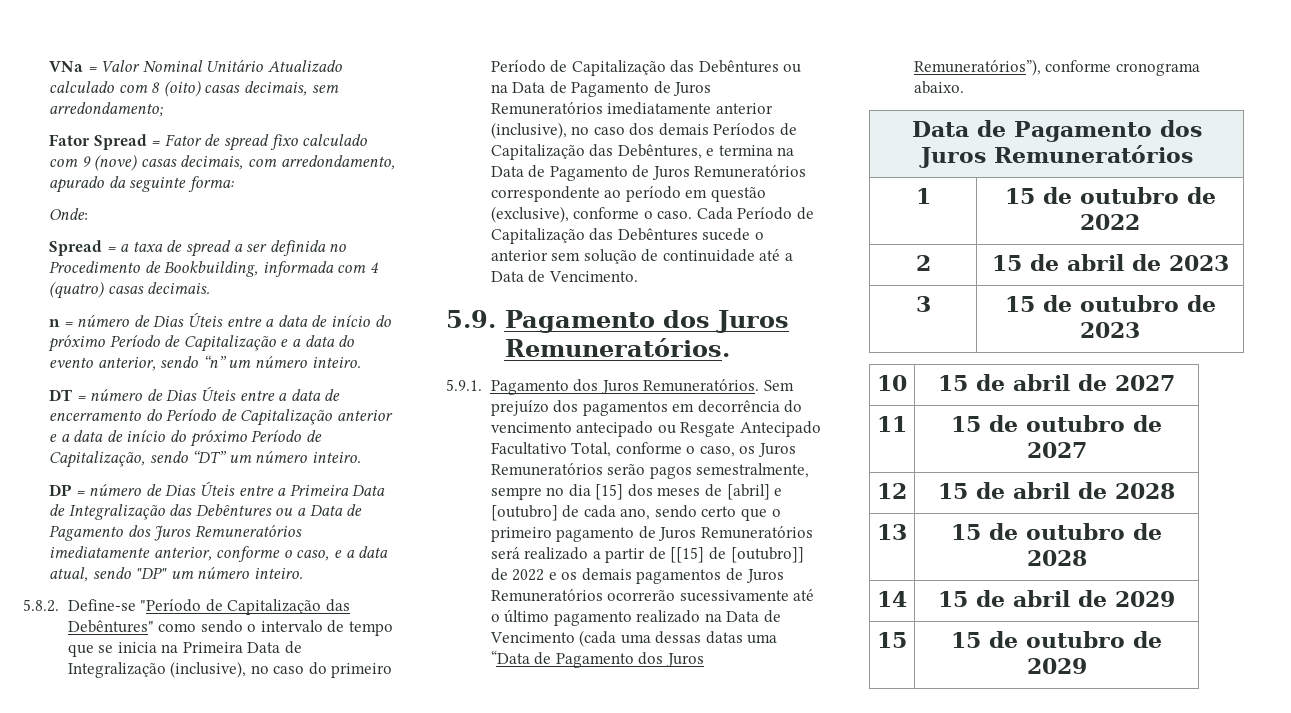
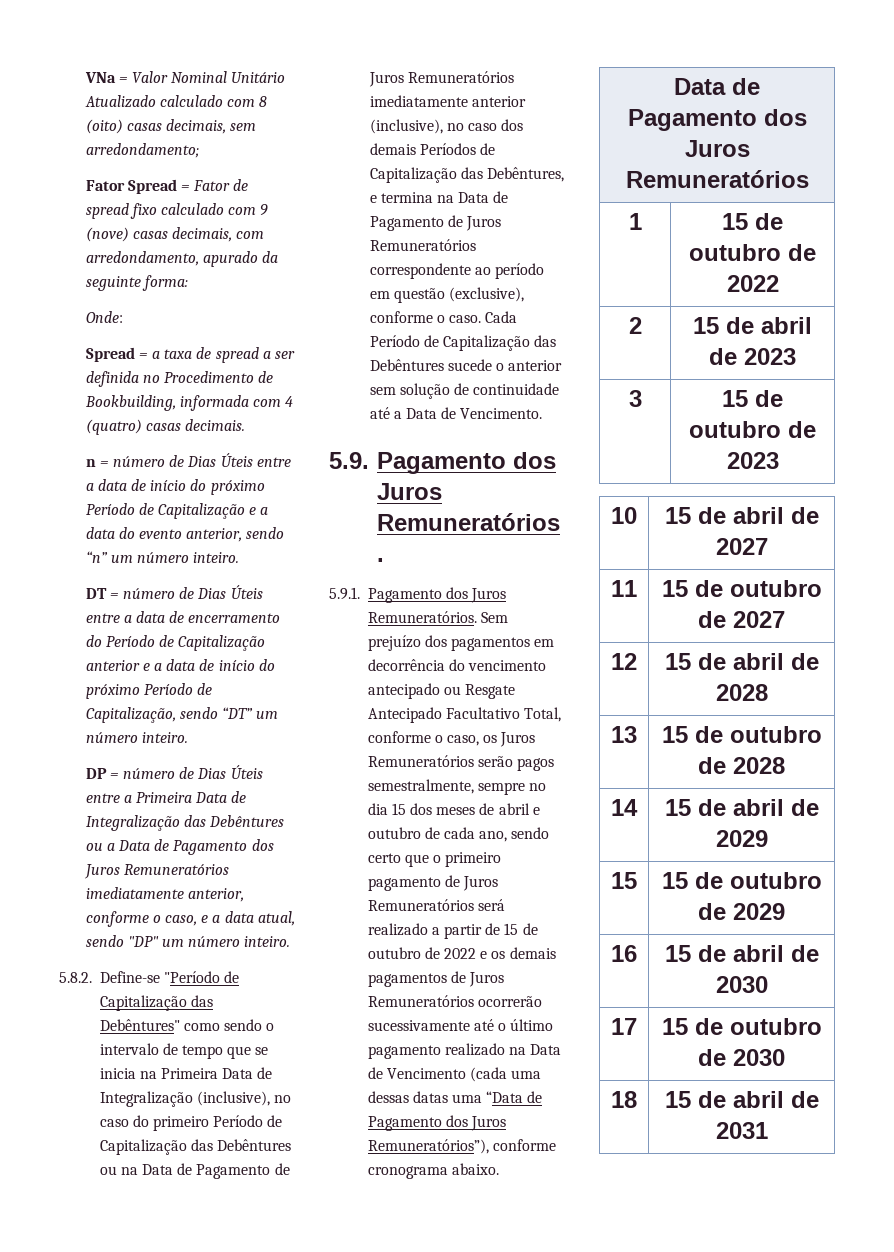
- Sem prejuízo dos pagamentos em decorrência do vencimento antecipado ou Resgate Antecipado Facultativo Total, conforme o caso, os Juros Remuneratórios serão pagos semestralmente, sempre no dia [15] dos meses de [abril] e [outubro] de cada ano, sendo certo que o primeiro pagamento de Juros Remuneratórios será realizado a partir de [[15] de [outubro]] de 2022 e os demais pagamentos de Juros Remuneratórios ocorrerão sucessivamente até o último pagamento realizado na Data de Vencimento (cada uma dessas datas uma “Data de Pagamento dos Juros Remuneratórios”), conforme cronograma abaixo.
+ Sem prejuízo dos pagamentos em decorrência do vencimento antecipado ou Resgate Antecipado Facultativo Total, conforme o caso, os Juros Remuneratórios serão pagos semestralmente, sempre no dia 15 dos meses de abril e outubro de cada ano, sendo certo que o primeiro pagamento de Juros Remuneratórios será realizado a partir de 15 de outubro de 2022 e os demais pagamentos de Juros Remuneratórios ocorrerão sucessivamente até o último pagamento realizado na Data de Vencimento (cada uma dessas datas uma “Data de Pagamento dos Juros Remuneratórios”), conforme cronograma abaixo.
+ 16 | 15 de abril de 2030
+ 17 | 15 de outubro de 2030
+ 18 | 15 de abril de 2031

